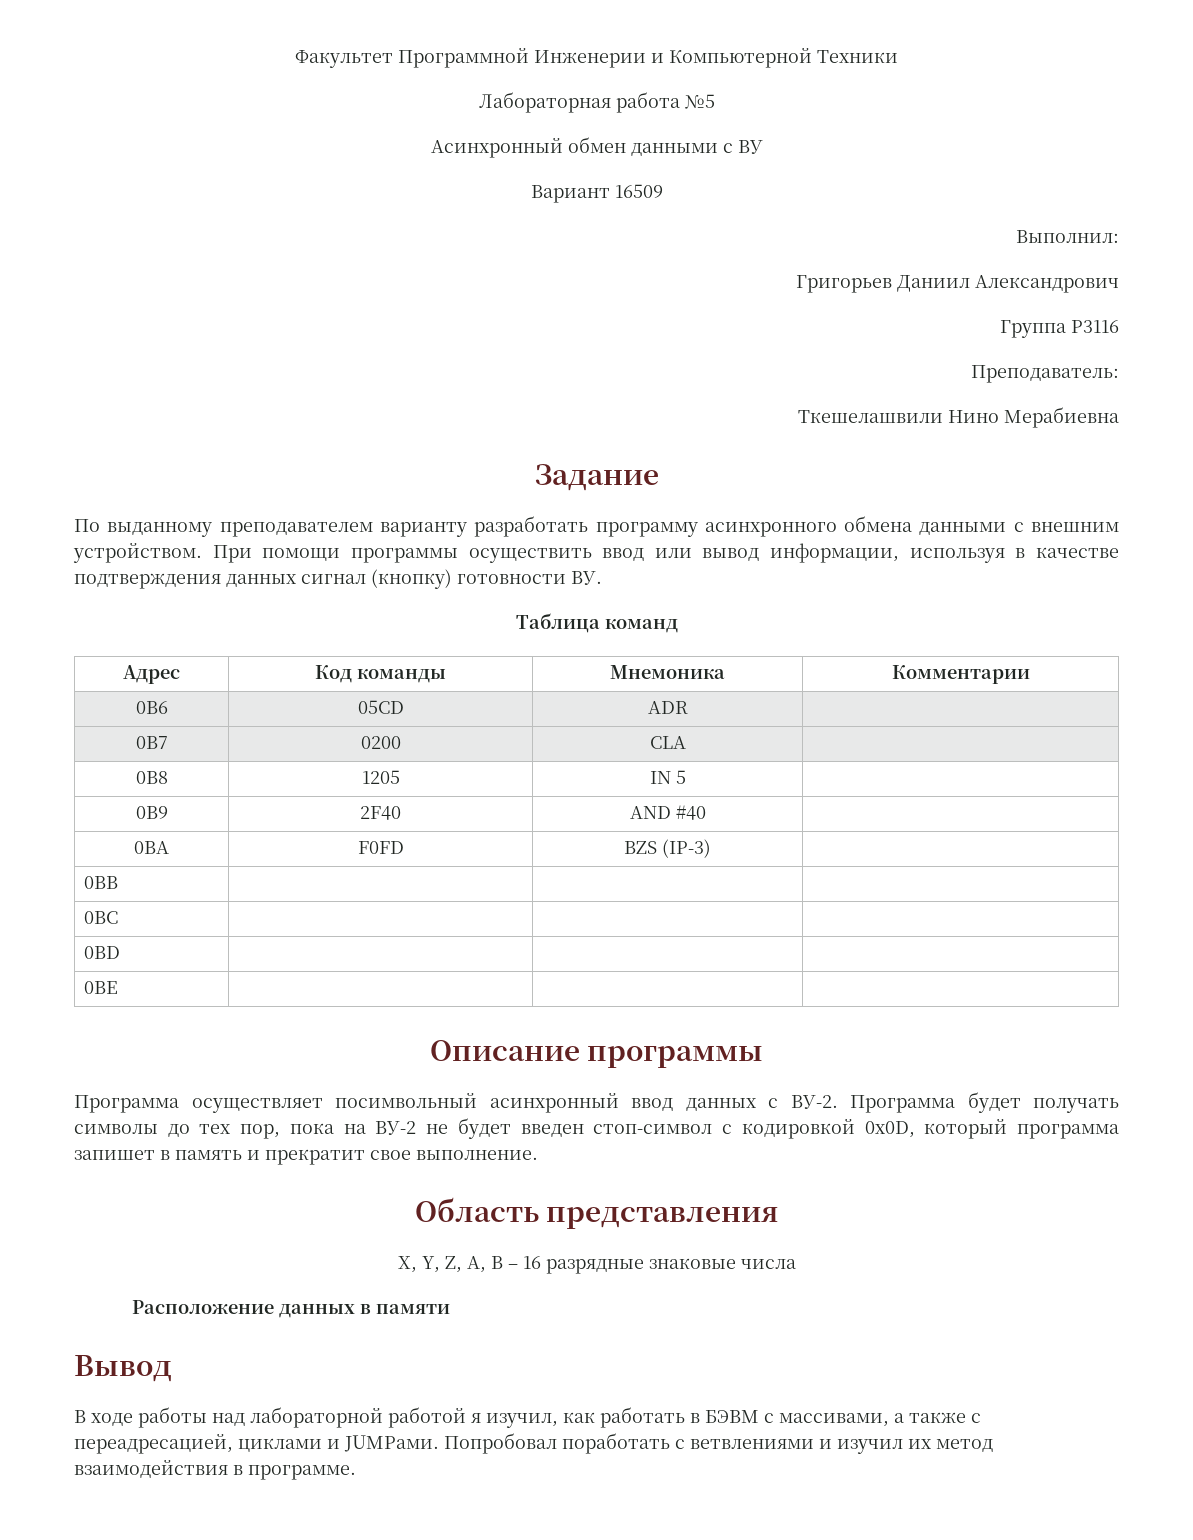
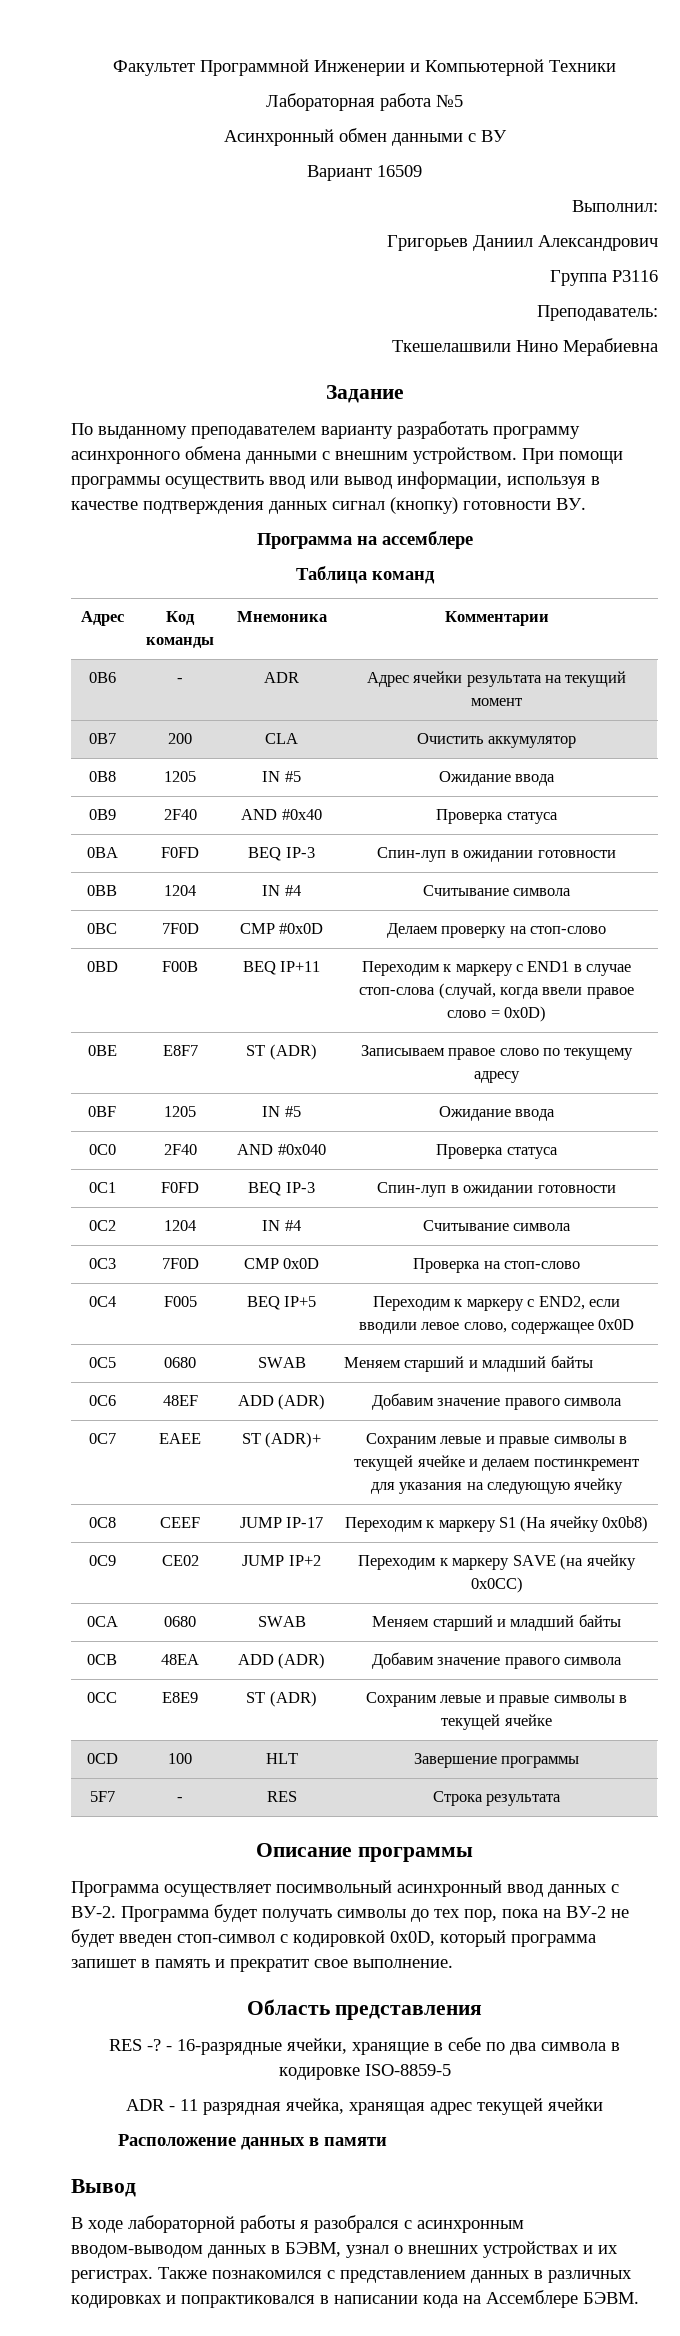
+ Программа на ассемблере
- 0B6 | 05CD | ADR |
+ 0B6 | - | ADR | Адрес ячейки результата на текущий момент
- 0B7 | 0200 | CLA |
+ 0B7 | 200 | CLA | Очистить аккумулятор
- 0B8 | 1205 | IN 5 |
+ 0B8 | 1205 | IN #5 | Ожидание ввода
- 0B9 | 2F40 | AND #40 |
+ 0B9 | 2F40 | AND #0x40 | Проверка статуса
- 0BA | F0FD | BZS (IP-3) |
- 0BB | | |
- 0BC | | |
- 0BD | | |
- 0BE | | |
+ 0BA | F0FD | BEQ IP-3 | Спин-луп в ожидании готовности
+ 0BB | 1204 | IN #4 | Считывание символа
+ 0BC | 7F0D | CMP #0x0D | Делаем проверку на стоп-слово
+ 0BD | F00B | BEQ IP+11 | Переходим к маркеру с END1 в случае стоп-слова (случай, когда ввели правое слово = 0x0D)
+ 0BE | E8F7 | ST (ADR) | Записываем правое слово по текущему адресу
+ 0BF | 1205 | IN #5 | Ожидание ввода
+ 0C0 | 2F40 | AND #0x040 | Проверка статуса
+ 0C1 | F0FD | BEQ IP-3 | Спин-луп в ожидании готовности
+ 0C2 | 1204 | IN #4 | Считывание символа
+ 0C3 | 7F0D | CMP 0x0D | Проверка на стоп-слово
+ 0C4 | F005 | BEQ IP+5 | Переходим к маркеру с END2, если вводили левое слово, содержащее 0x0D
+ 0C5 | 0680 | SWAB | Меняем старший и младший байты
+ 0C6 | 48EF | ADD (ADR) | Добавим значение правого символа
+ 0C7 | EAEE | ST (ADR)+ | Сохраним левые и правые символы в текущей ячейке и делаем постинкремент для указания на следующую ячейку
+ 0C8 | CEEF | JUMP IP-17 | Переходим к маркеру S1 (На ячейку 0x0b8)
+ 0C9 | CE02 | JUMP IP+2 | Переходим к маркеру SAVE (на ячейку 0x0CC)
+ 0CA | 0680 | SWAB | Меняем старший и младший байты
+ 0CB | 48EA | ADD (ADR) | Добавим значение правого символа
+ 0CC | E8E9 | ST (ADR) | Сохраним левые и правые символы в текущей ячейке
+ 0CD | 100 | HLT | Завершение программы
+ 5F7 | - | RES | Строка результата
- X, Y, Z, A, B – 16 разрядные знаковые числа
+ RES -? - 16-разрядные ячейки, хранящие в себе по два символа в кодировке ISO-8859-5
+ ADR - 11 разрядная ячейка, хранящая адрес текущей ячейки
- В ходе работы над лабораторной работой я изучил, как работать в БЭВМ с массивами, а также с переадресацией, циклами и JUMPами. Попробовал поработать с ветвлениями и изучил их метод взаимодействия в программе.
+ В ходе лабораторной работы я разобрался с асинхронным вводом-выводом данных в БЭВМ, узнал о внешних устройствах и их регистрах. Также познакомился с представлением данных в различных кодировках и попрактиковался в написании кода на Ассемблере БЭВМ.

